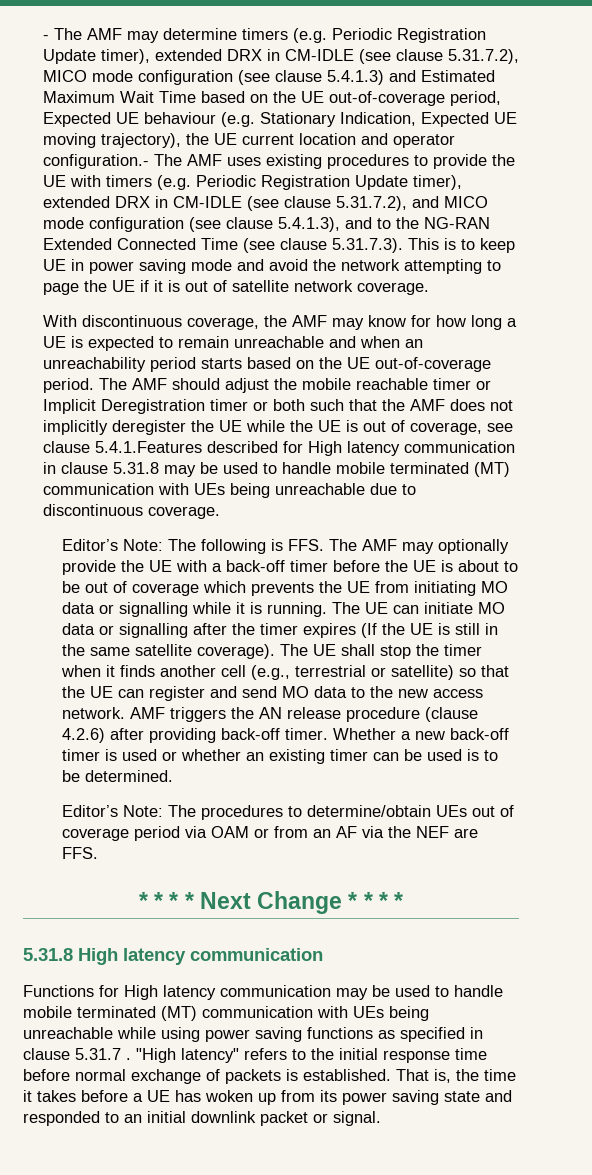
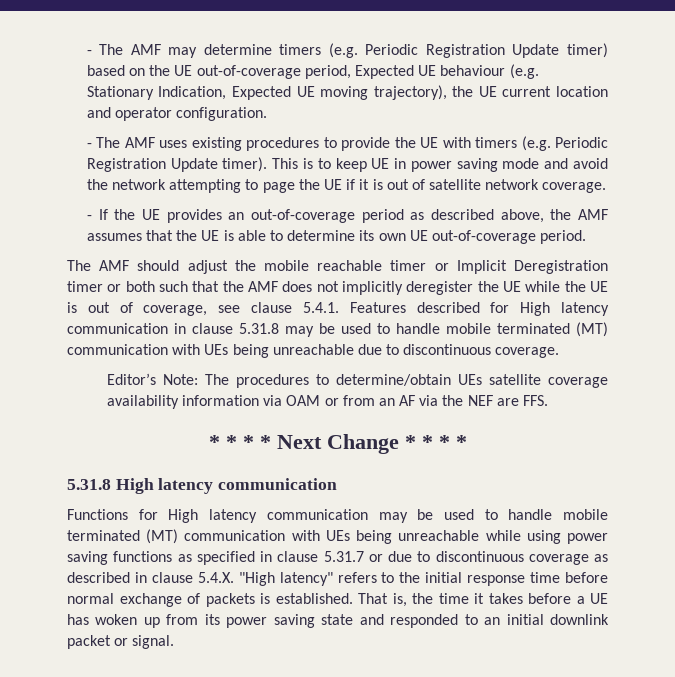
- - The AMF may determine timers (e.g. Periodic Registration Update timer), extended DRX in CM-IDLE (see clause 5.31.7.2), MICO mode configuration (see clause 5.4.1.3) and Estimated Maximum Wait Time based on the UE out-of-coverage period, Expected UE behaviour (e.g. Stationary Indication, Expected UE moving trajectory), the UE current location and operator configuration.- The AMF uses existing procedures to provide the UE with timers (e.g. Periodic Registration Update timer), extended DRX in CM-IDLE (see clause 5.31.7.2), and MICO mode configuration (see clause 5.4.1.3), and to the NG-RAN Extended Connected Time (see clause 5.31.7.3). This is to keep UE in power saving mode and avoid the network attempting to page the UE if it is out of satellite network coverage.
+ - The AMF may determine timers (e.g. Periodic Registration Update timer) based on the UE out-of-coverage period, Expected UE behaviour (e.g. Stationary Indication, Expected UE moving trajectory), the UE current location and operator configuration.
+ - The AMF uses existing procedures to provide the UE with timers (e.g. Periodic Registration Update timer). This is to keep UE in power saving mode and avoid the network attempting to page the UE if it is out of satellite network coverage.
- With discontinuous coverage, the AMF may know for how long a UE is expected to remain unreachable and when an unreachability period starts based on the UE out-of-coverage period. The AMF should adjust the mobile reachable timer or Implicit Deregistration timer or both such that the AMF does not implicitly deregister the UE while the UE is out of coverage, see clause 5.4.1.Features described for High latency communication in clause 5.31.8 may be used to handle mobile terminated (MT) communication with UEs being unreachable due to discontinuous coverage.
+ - If the UE provides an out-of-coverage period as described above, the AMF assumes that the UE is able to determine its own UE out-of-coverage period.
+ The AMF should adjust the mobile reachable timer or Implicit Deregistration timer or both such that the AMF does not implicitly deregister the UE while the UE is out of coverage, see clause 5.4.1. Features described for High latency communication in clause 5.31.8 may be used to handle mobile terminated (MT) communication with UEs being unreachable due to discontinuous coverage.
- Editor’s Note: The following is FFS. The AMF may optionally provide the UE with a back-off timer before the UE is about to be out of coverage which prevents the UE from initiating MO data or signalling while it is running. The UE can initiate MO data or signalling after the timer expires (If the UE is still in the same satellite coverage). The UE shall stop the timer when it finds another cell (e.g., terrestrial or satellite) so that the UE can register and send MO data to the new access network. AMF triggers the AN release procedure (clause 4.2.6) after providing back-off timer. Whether a new back-off timer is used or whether an existing timer can be used is to be determined.
- Editor’s Note: The procedures to determine/obtain UEs out of coverage period via OAM or from an AF via the NEF are FFS.
+ Editor’s Note: The procedures to determine/obtain UEs satellite coverage availability information via OAM or from an AF via the NEF are FFS.
- Functions for High latency communication may be used to handle mobile terminated (MT) communication with UEs being unreachable while using power saving functions as specified in clause 5.31.7 . "High latency" refers to the initial response time before normal exchange of packets is established.
+ Functions for High latency communication may be used to handle mobile terminated (MT) communication with UEs being unreachable while using power saving functions as specified in clause 5.31.7 or due to discontinuous coverage as described in clause 5.4.X. "High latency" refers to the initial response time before normal exchange of packets is established.

